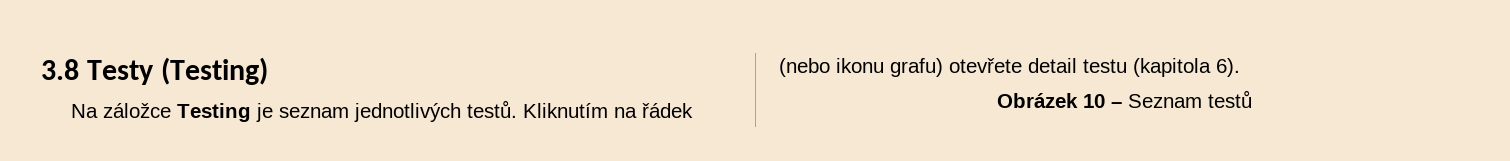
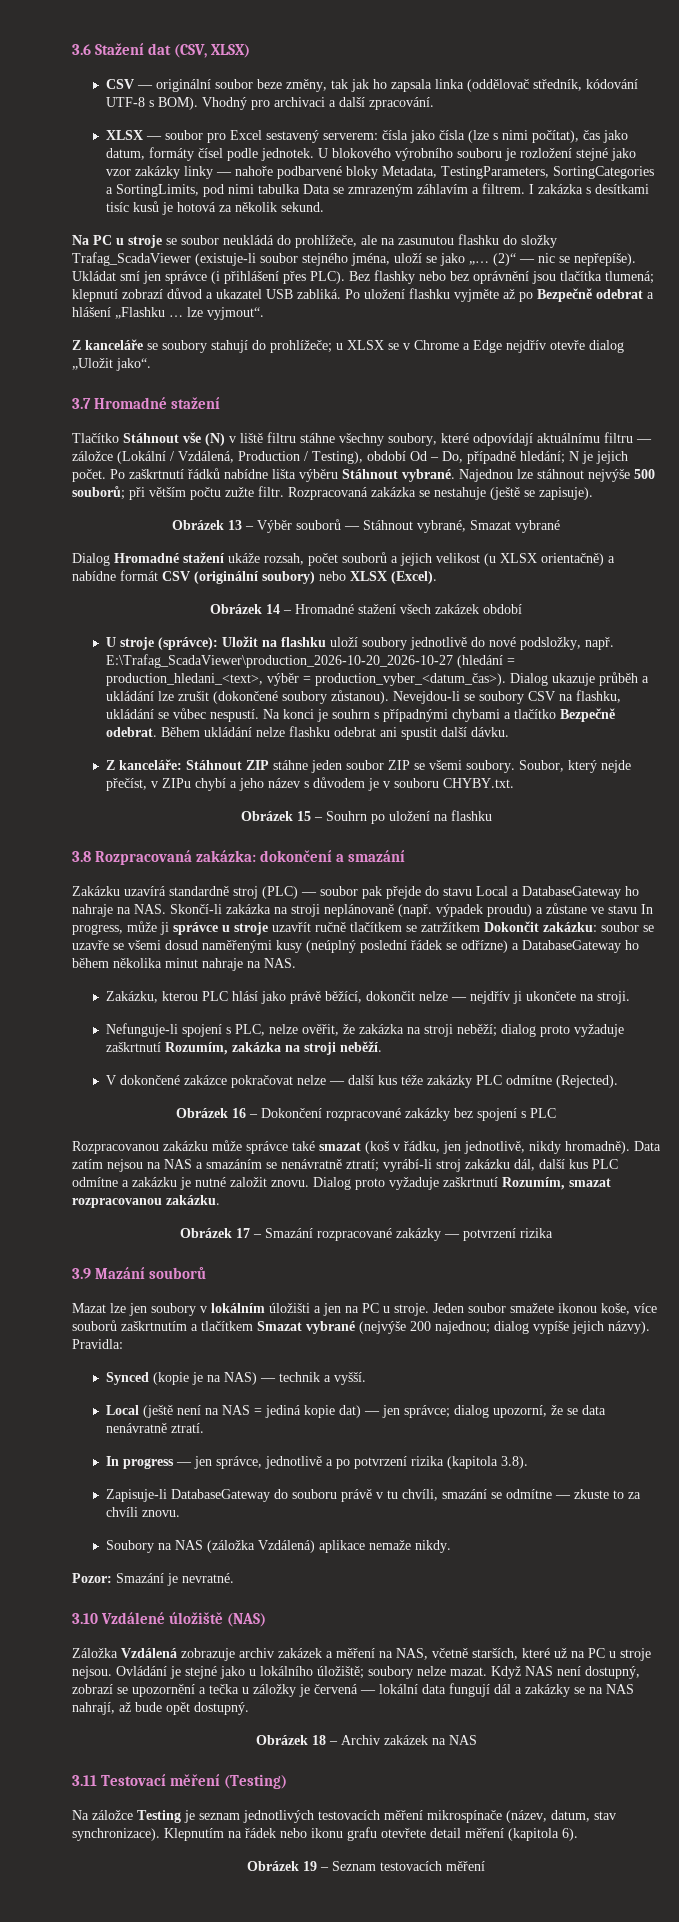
- 3.8 Testy (Testing)
+ 3.6 Stažení dat (CSV, XLSX)
+ CSV — originální soubor beze změny, tak jak ho zapsala linka (oddělovač středník, kódování UTF-8 s BOM). Vhodný pro archivaci a další zpracování.
+ XLSX — soubor pro Excel sestavený serverem: čísla jako čísla (lze s nimi počítat), čas jako datum, formáty čísel podle jednotek. U blokového výrobního souboru je rozložení stejné jako vzor zakázky linky — nahoře podbarvené bloky Metadata, TestingParameters, SortingCategories a SortingLimits, pod nimi tabulka Data se zmrazeným záhlavím a filtrem. I zakázka s desítkami tisíc kusů je hotová za několik sekund.
+ Na PC u stroje se soubor neukládá do prohlížeče, ale na zasunutou flashku do složky Trafag_ScadaViewer (existuje-li soubor stejného jména, uloží se jako „… (2)“ — nic se nepřepíše). Ukládat smí jen správce (i přihlášení přes PLC). Bez flashky nebo bez oprávnění jsou tlačítka tlumená; klepnutí zobrazí důvod a ukazatel USB zabliká. Po uložení flashku vyjměte až po Bezpečně odebrat a hlášení „Flashku … lze vyjmout“.
+ Z kanceláře se soubory stahují do prohlížeče; u XLSX se v Chrome a Edge nejdřív otevře dialog „Uložit jako“.
+ 3.7 Hromadné stažení
+ Tlačítko Stáhnout vše (N) v liště filtru stáhne všechny soubory, které odpovídají aktuálnímu filtru — záložce (Lokální / Vzdálená, Production / Testing), období Od – Do, případně hledání; N je jejich počet. Po zaškrtnutí řádků nabídne lišta výběru Stáhnout vybrané. Najednou lze stáhnout nejvýše 500 souborů; při větším počtu zužte filtr. Rozpracovaná zakázka se nestahuje (ještě se zapisuje).
+ Obrázek 13 – Výběr souborů — Stáhnout vybrané, Smazat vybrané
+ Dialog Hromadné stažení ukáže rozsah, počet souborů a jejich velikost (u XLSX orientačně) a nabídne formát CSV (originální soubory) nebo XLSX (Excel).
+ Obrázek 14 – Hromadné stažení všech zakázek období
+ U stroje (správce): Uložit na flashku uloží soubory jednotlivě do nové podsložky, např. E:\Trafag_ScadaViewer\production_2026-10-20_2026-10-27 (hledání = production_hledani_<text>, výběr = production_vyber_<datum_čas>). Dialog ukazuje průběh a ukládání lze zrušit (dokončené soubory zůstanou). Nevejdou-li se soubory CSV na flashku, ukládání se vůbec nespustí. Na konci je souhrn s případnými chybami a tlačítko Bezpečně odebrat. Během ukládání nelze flashku odebrat ani spustit další dávku.
+ Z kanceláře: Stáhnout ZIP stáhne jeden soubor ZIP se všemi soubory. Soubor, který nejde přečíst, v ZIPu chybí a jeho název s důvodem je v souboru CHYBY.txt.
+ Obrázek 15 – Souhrn po uložení na flashku
+ 3.8 Rozpracovaná zakázka: dokončení a smazání
+ Zakázku uzavírá standardně stroj (PLC) — soubor pak přejde do stavu Local a DatabaseGateway ho nahraje na NAS. Skončí-li zakázka na stroji neplánovaně (např. výpadek proudu) a zůstane ve stavu In progress, může ji správce u stroje uzavřít ručně tlačítkem se zatržítkem Dokončit zakázku: soubor se uzavře se všemi dosud naměřenými kusy (neúplný poslední řádek se odřízne) a DatabaseGateway ho během několika minut nahraje na NAS.
+ Zakázku, kterou PLC hlásí jako právě běžící, dokončit nelze — nejdřív ji ukončete na stroji.
+ Nefunguje-li spojení s PLC, nelze ověřit, že zakázka na stroji neběží; dialog proto vyžaduje zaškrtnutí Rozumím, zakázka na stroji neběží.
+ V dokončené zakázce pokračovat nelze — další kus téže zakázky PLC odmítne (Rejected).
+ Obrázek 16 – Dokončení rozpracované zakázky bez spojení s PLC
+ Rozpracovanou zakázku může správce také smazat (koš v řádku, jen jednotlivě, nikdy hromadně). Data zatím nejsou na NAS a smazáním se nenávratně ztratí; vyrábí-li stroj zakázku dál, další kus PLC odmítne a zakázku je nutné založit znovu. Dialog proto vyžaduje zaškrtnutí Rozumím, smazat rozpracovanou zakázku.
+ Obrázek 17 – Smazání rozpracované zakázky — potvrzení rizika
+ 3.9 Mazání souborů
+ Mazat lze jen soubory v lokálním úložišti a jen na PC u stroje. Jeden soubor smažete ikonou koše, více souborů zaškrtnutím a tlačítkem Smazat vybrané (nejvýše 200 najednou; dialog vypíše jejich názvy). Pravidla:
+ Synced (kopie je na NAS) — technik a vyšší.
+ Local (ještě není na NAS = jediná kopie dat) — jen správce; dialog upozorní, že se data nenávratně ztratí.
+ In progress — jen správce, jednotlivě a po potvrzení rizika (kapitola 3.8).
+ Zapisuje-li DatabaseGateway do souboru právě v tu chvíli, smazání se odmítne — zkuste to za chvíli znovu.
+ Soubory na NAS (záložka Vzdálená) aplikace nemaže nikdy.
+ Pozor: Smazání je nevratné.
+ 3.10 Vzdálené úložiště (NAS)
+ Záložka Vzdálená zobrazuje archiv zakázek a měření na NAS, včetně starších, které už na PC u stroje nejsou. Ovládání je stejné jako u lokálního úložiště; soubory nelze mazat. Když NAS není dostupný, zobrazí se upozornění a tečka u záložky je červená — lokální data fungují dál a zakázky se na NAS nahrají, až bude opět dostupný.
+ Obrázek 18 – Archiv zakázek na NAS
+ 3.11 Testovací měření (Testing)
- Na záložce Testing je seznam jednotlivých testů. Kliknutím na řádek (nebo ikonu grafu) otevřete detail testu (kapitola 6).
+ Na záložce Testing je seznam jednotlivých testovacích měření mikrospínače (název, datum, stav synchronizace). Klepnutím na řádek nebo ikonu grafu otevřete detail měření (kapitola 6).
- Obrázek 10 – Seznam testů
+ Obrázek 19 – Seznam testovacích měření

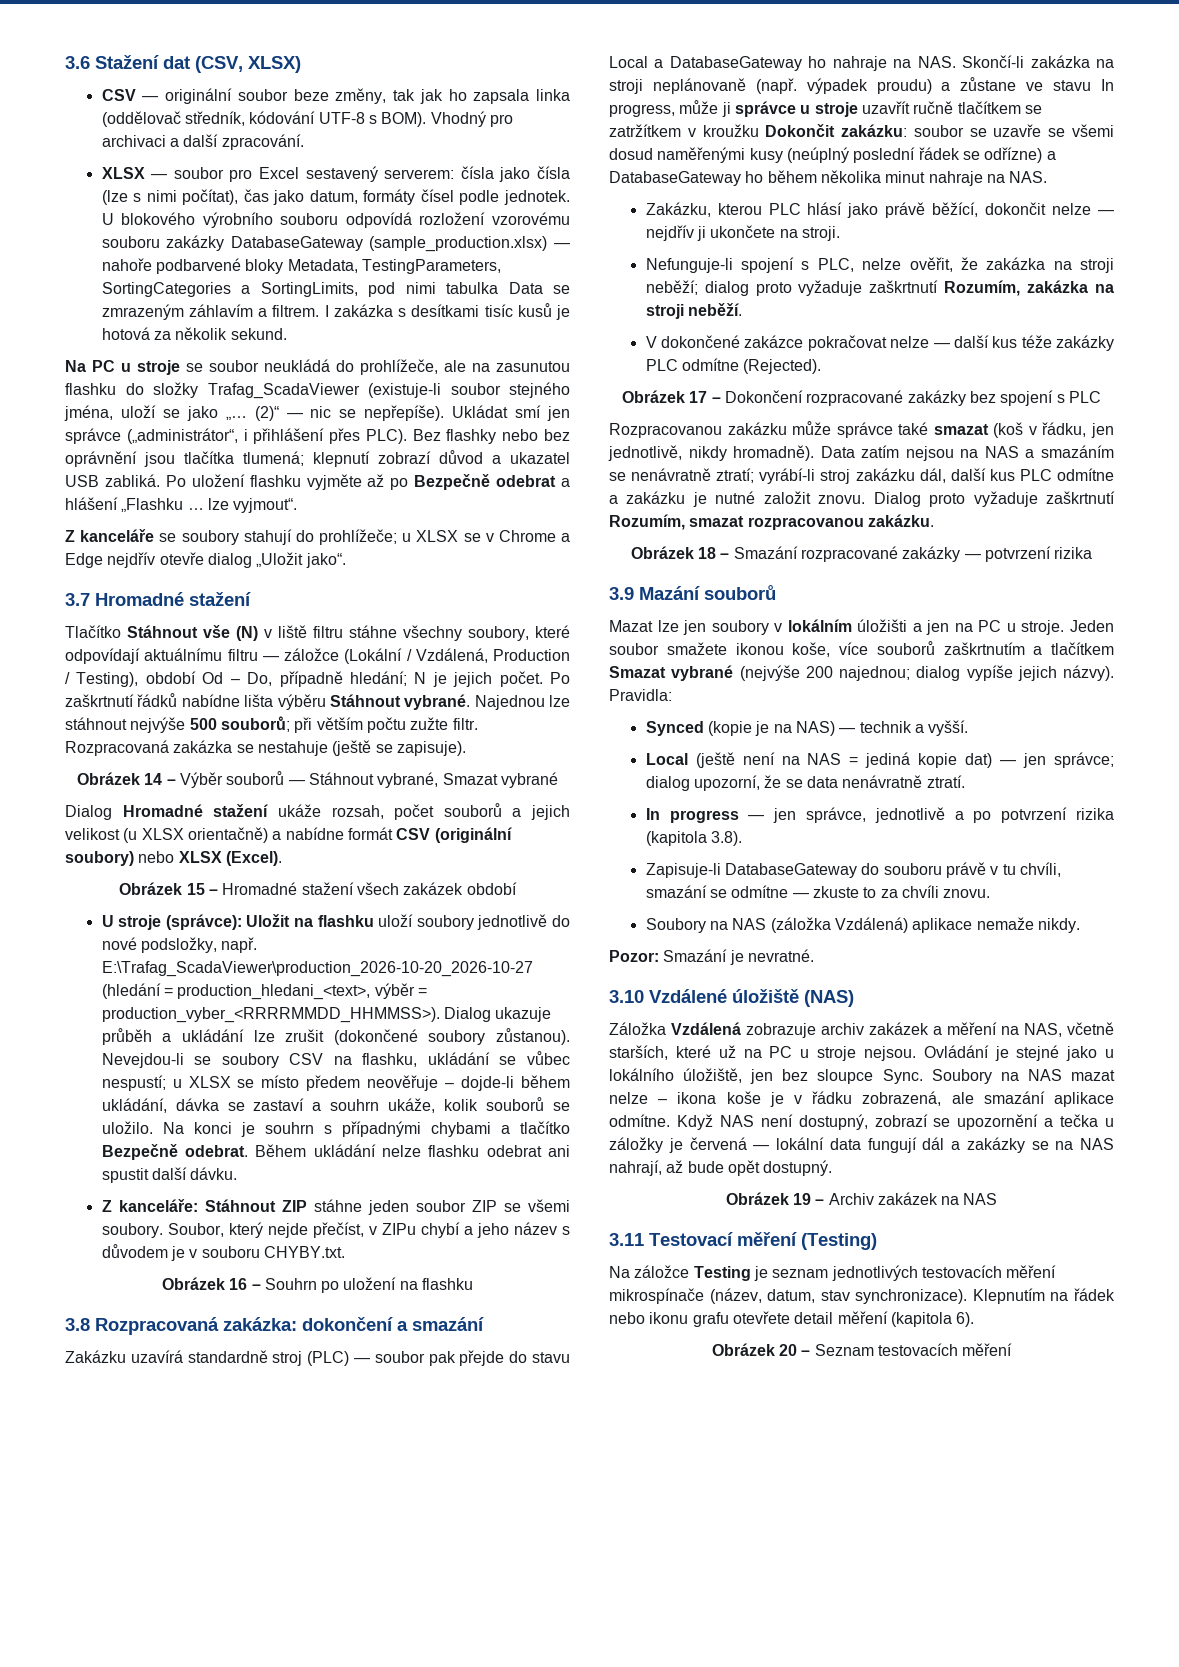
- U blokového výrobního souboru je rozložení stejné jako vzor zakázky linky — nahoře podbarvené bloky Metadata, TestingParameters, SortingCategories a SortingLimits, pod nimi tabulka Data se zmrazeným záhlavím a filtrem.
+ U blokového výrobního souboru odpovídá rozložení vzorovému souboru zakázky DatabaseGateway (sample_production.xlsx) — nahoře podbarvené bloky Metadata, TestingParameters, SortingCategories a SortingLimits, pod nimi tabulka Data se zmrazeným záhlavím a filtrem.
- Ukládat smí jen správce (i přihlášení přes PLC).
+ Ukládat smí jen správce („administrátor“, i přihlášení přes PLC).
- Obrázek 13 – Výběr souborů — Stáhnout vybrané, Smazat vybrané
+ Obrázek 14 – Výběr souborů — Stáhnout vybrané, Smazat vybrané
- Obrázek 14 – Hromadné stažení všech zakázek období
+ Obrázek 15 – Hromadné stažení všech zakázek období
- E:\Trafag_ScadaViewer\production_2026-10-20_2026-10-27 (hledání = production_hledani_<text>, výběr = production_vyber_<datum_čas>).
+ E:\Trafag_ScadaViewer\production_2026-10-20_2026-10-27 (hledání = production_hledani_<text>, výběr = production_vyber_<RRRRMMDD_HHMMSS>).
- Nevejdou-li se soubory CSV na flashku, ukládání se vůbec nespustí.
+ Nevejdou-li se soubory CSV na flashku, ukládání se vůbec nespustí; u XLSX se místo předem neověřuje – dojde-li během ukládání, dávka se zastaví a souhrn ukáže, kolik souborů se uložilo.
- Obrázek 15 – Souhrn po uložení na flashku
+ Obrázek 16 – Souhrn po uložení na flashku
- Zakázku uzavírá standardně stroj (PLC) — soubor pak přejde do stavu Local a DatabaseGateway ho nahraje na NAS. Skončí-li zakázka na stroji neplánovaně (např. výpadek proudu) a zůstane ve stavu In progress, může ji správce u stroje uzavřít ručně tlačítkem se zatržítkem Dokončit zakázku:
+ Zakázku uzavírá standardně stroj (PLC) — soubor pak přejde do stavu Local a DatabaseGateway ho nahraje na NAS. Skončí-li zakázka na stroji neplánovaně (např. výpadek proudu) a zůstane ve stavu In progress, může ji správce u stroje uzavřít ručně tlačítkem se zatržítkem v kroužku Dokončit zakázku:
- Obrázek 16 – Dokončení rozpracované zakázky bez spojení s PLC
+ Obrázek 17 – Dokončení rozpracované zakázky bez spojení s PLC
- Obrázek 17 – Smazání rozpracované zakázky — potvrzení rizika
+ Obrázek 18 – Smazání rozpracované zakázky — potvrzení rizika
- Ovládání je stejné jako u lokálního úložiště; soubory nelze mazat.
+ Ovládání je stejné jako u lokálního úložiště, jen bez sloupce Sync. Soubory na NAS mazat nelze – ikona koše je v řádku zobrazená, ale smazání aplikace odmítne.
- Obrázek 18 – Archiv zakázek na NAS
+ Obrázek 19 – Archiv zakázek na NAS
- Obrázek 19 – Seznam testovacích měření
+ Obrázek 20 – Seznam testovacích měření

